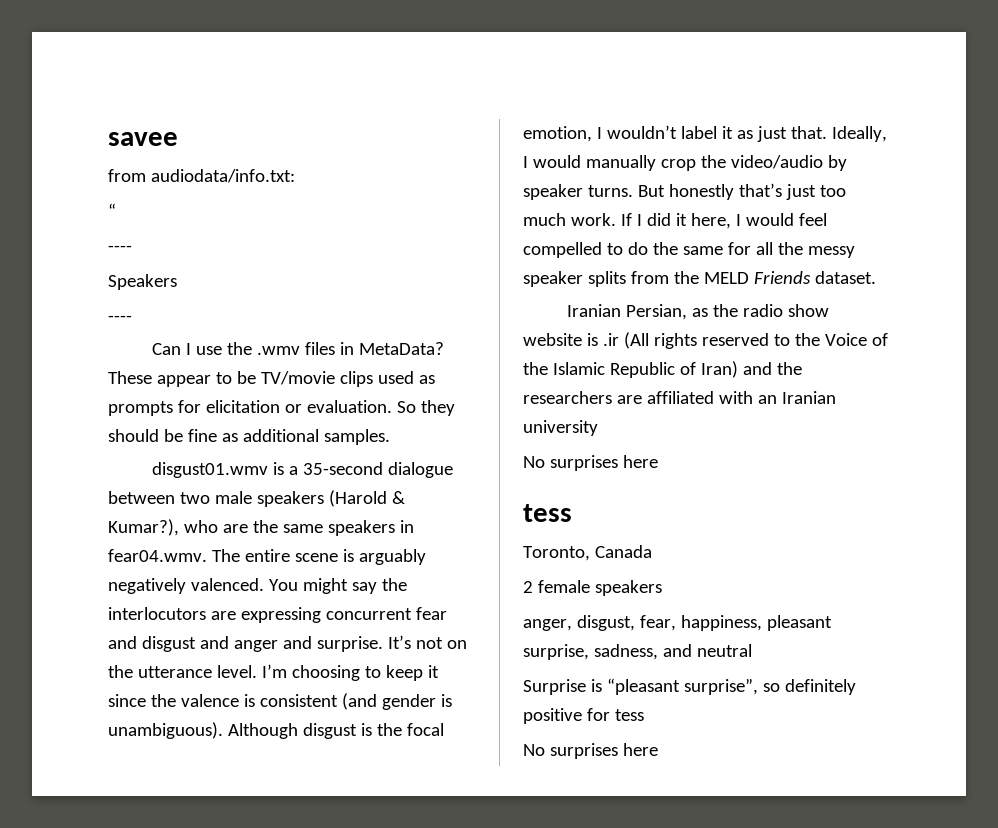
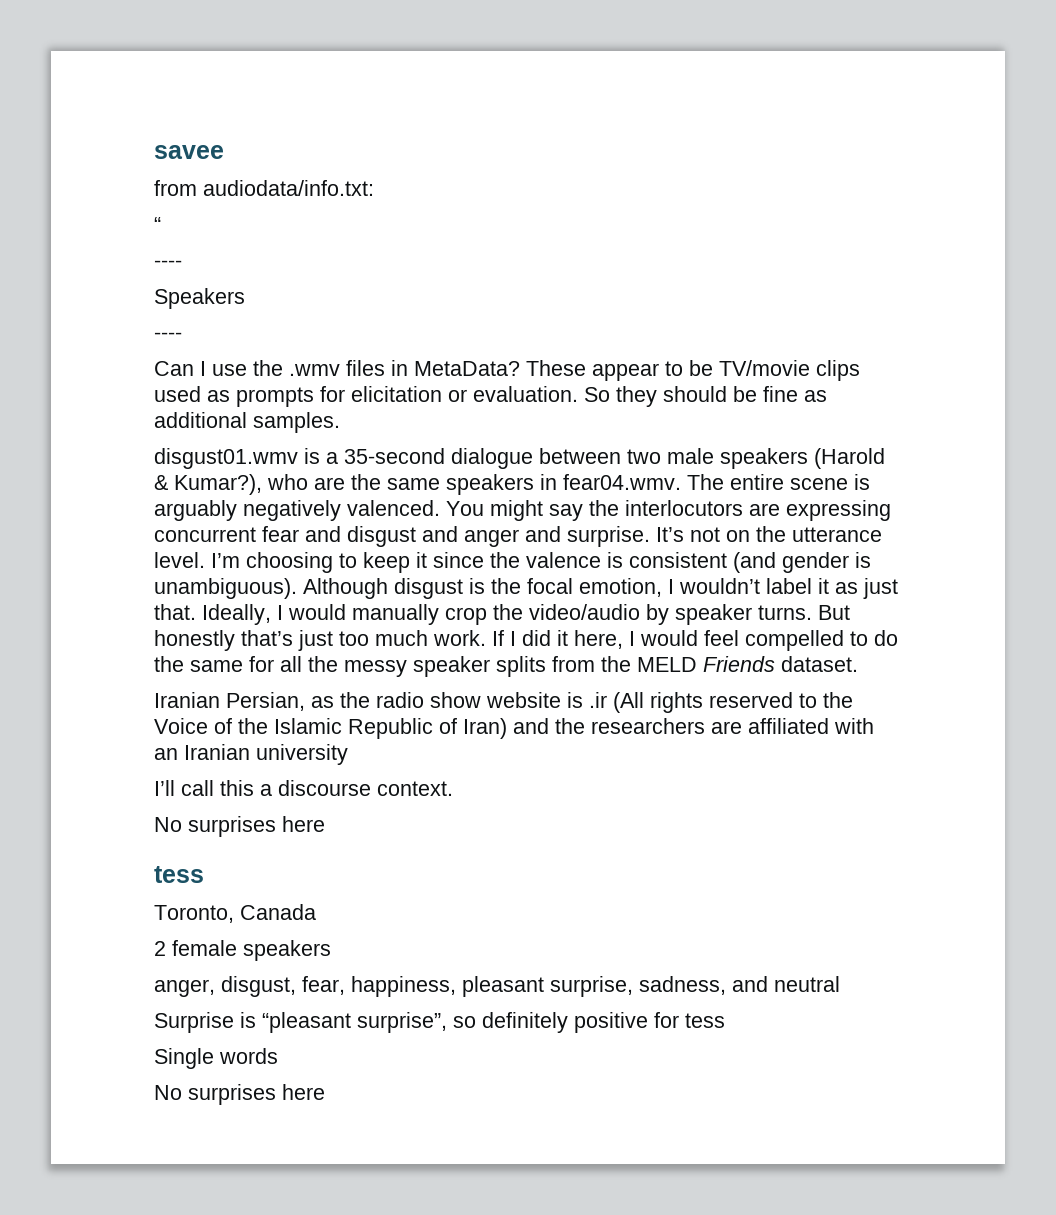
+ I’ll call this a discourse context.
+ Single words

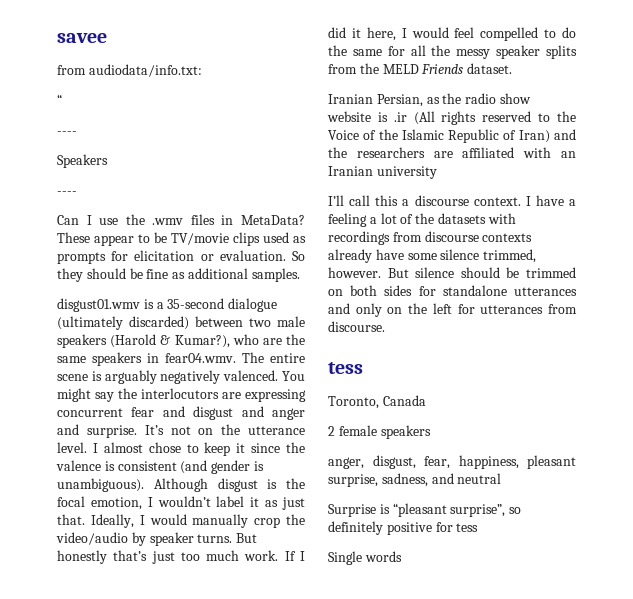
- disgust01.wmv is a 35-second dialogue between two male speakers (Harold & Kumar?), who are the same speakers in fear04.wmv. The entire scene is arguably negatively valenced.
+ disgust01.wmv is a 35-second dialogue (ultimately discarded) between two male speakers (Harold & Kumar?), who are the same speakers in fear04.wmv. The entire scene is arguably negatively valenced.
- I’m choosing to keep it since the valence is consistent (and gender is unambiguous).
+ I almost chose to keep it since the valence is consistent (and gender is unambiguous).
- I’ll call this a discourse context.
- No surprises here
+ I’ll call this a discourse context. I have a feeling a lot of the datasets with recordings from discourse contexts already have some silence trimmed, however. But silence should be trimmed on both sides for standalone utterances and only on the left for utterances from discourse.
  Single words
- No surprises here

